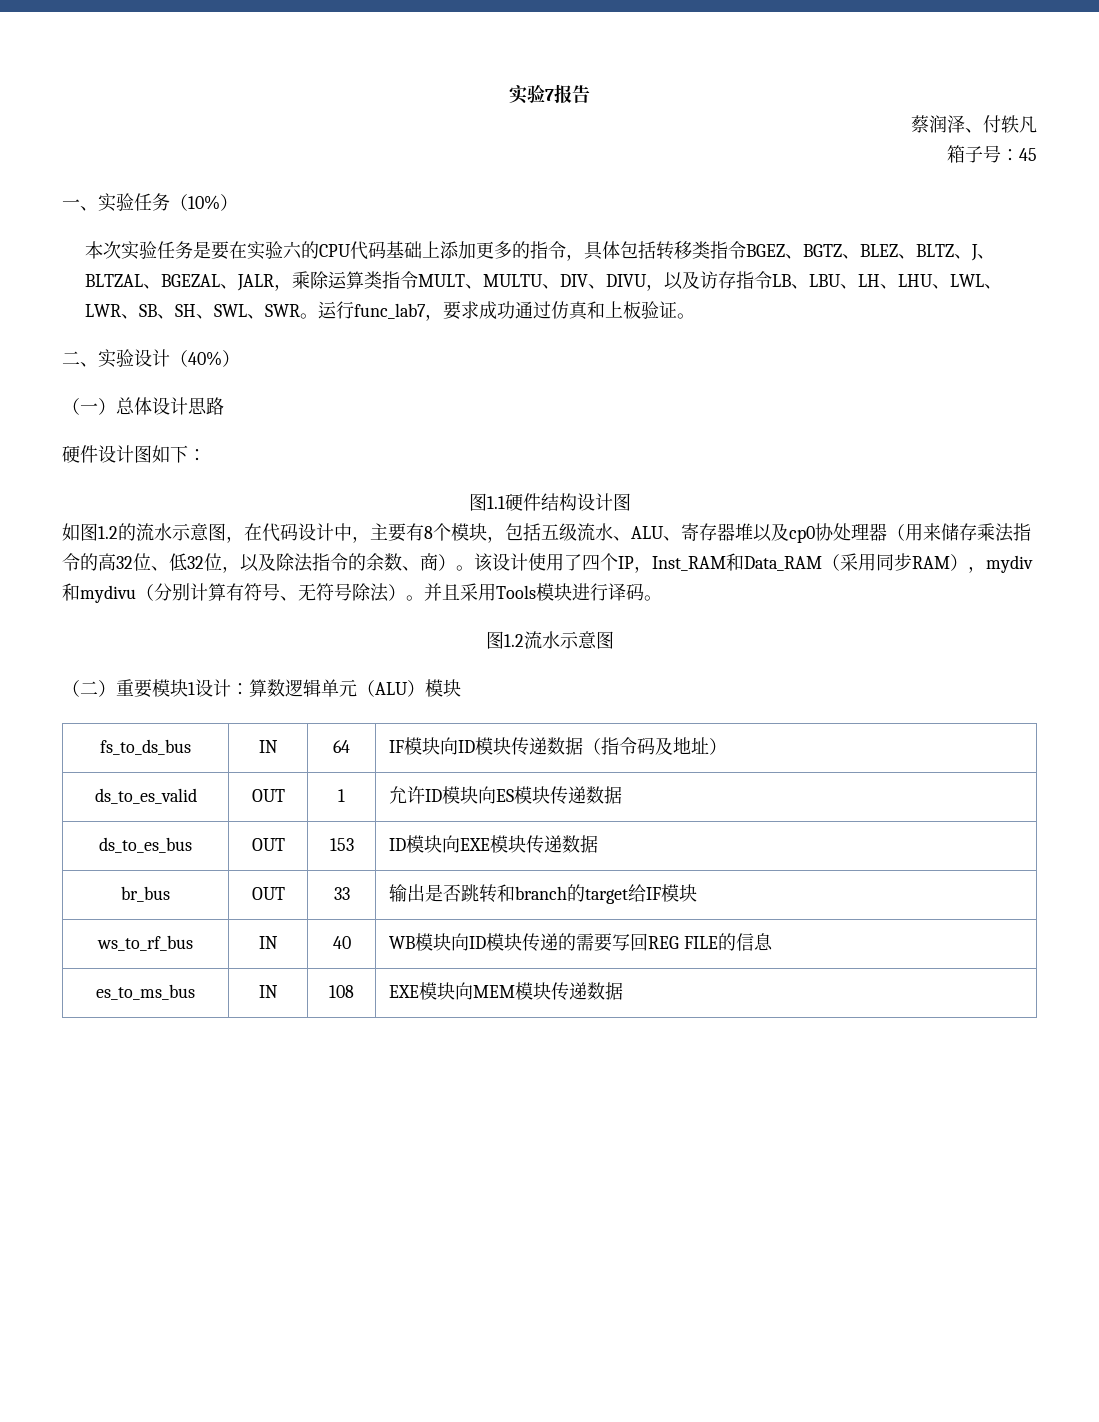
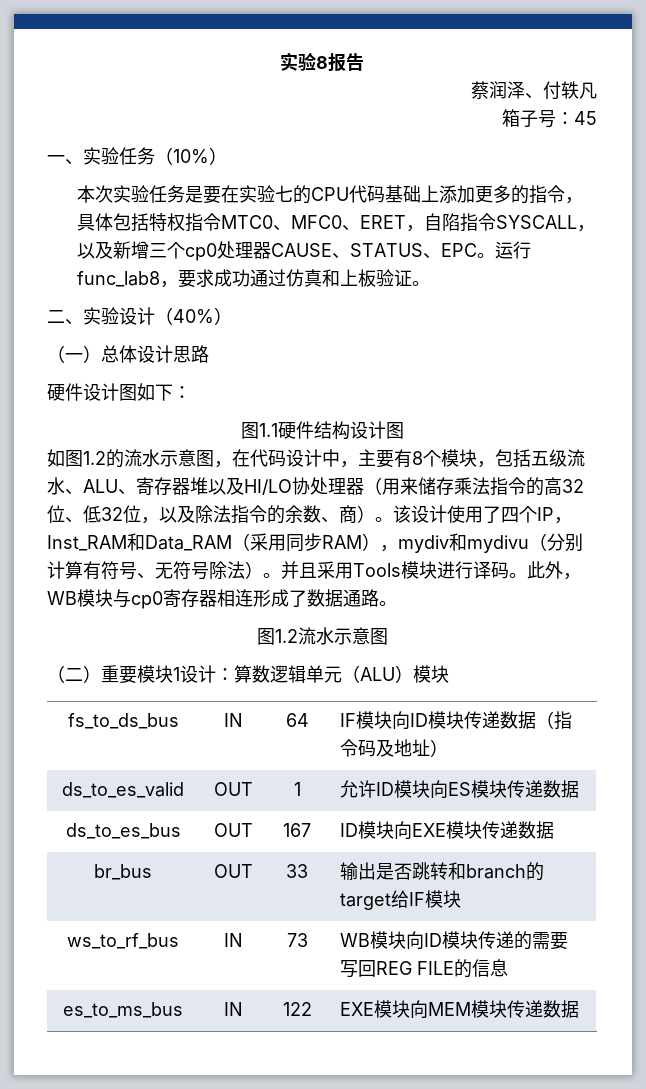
- 实验7报告
+ 实验8报告
- 本次实验任务是要在实验六的CPU代码基础上添加更多的指令，具体包括转移类指令BGEZ、BGTZ、BLEZ、BLTZ、J、BLTZAL、BGEZAL、JALR，乘除运算类指令MULT、MULTU、DIV、DIVU，以及访存指令LB、LBU、LH、LHU、LWL、LWR、SB、SH、SWL、SWR。运行func_lab7，要求成功通过仿真和上板验证。
+ 本次实验任务是要在实验七的CPU代码基础上添加更多的指令，具体包括特权指令MTC0、MFC0、ERET，自陷指令SYSCALL，以及新增三个cp0处理器CAUSE、STATUS、EPC。运行func_lab8，要求成功通过仿真和上板验证。
- 如图1.2的流水示意图，在代码设计中，主要有8个模块，包括五级流水、ALU、寄存器堆以及cp0协处理器（用来储存乘法指令的高32位、低32位，以及除法指令的余数、商）。
+ 如图1.2的流水示意图，在代码设计中，主要有8个模块，包括五级流水、ALU、寄存器堆以及HI/LO协处理器（用来储存乘法指令的高32位、低32位，以及除法指令的余数、商）。
+ 此外，WB模块与cp0寄存器相连形成了数据通路。
- ds_to_es_bus | OUT | 153 | ID模块向EXE模块传递数据
+ ds_to_es_bus | OUT | 167 | ID模块向EXE模块传递数据
- ws_to_rf_bus | IN | 40 | WB模块向ID模块传递的需要写回REG FILE的信息
+ ws_to_rf_bus | IN | 73 | WB模块向ID模块传递的需要写回REG FILE的信息
- es_to_ms_bus | IN | 108 | EXE模块向MEM模块传递数据
+ es_to_ms_bus | IN | 122 | EXE模块向MEM模块传递数据

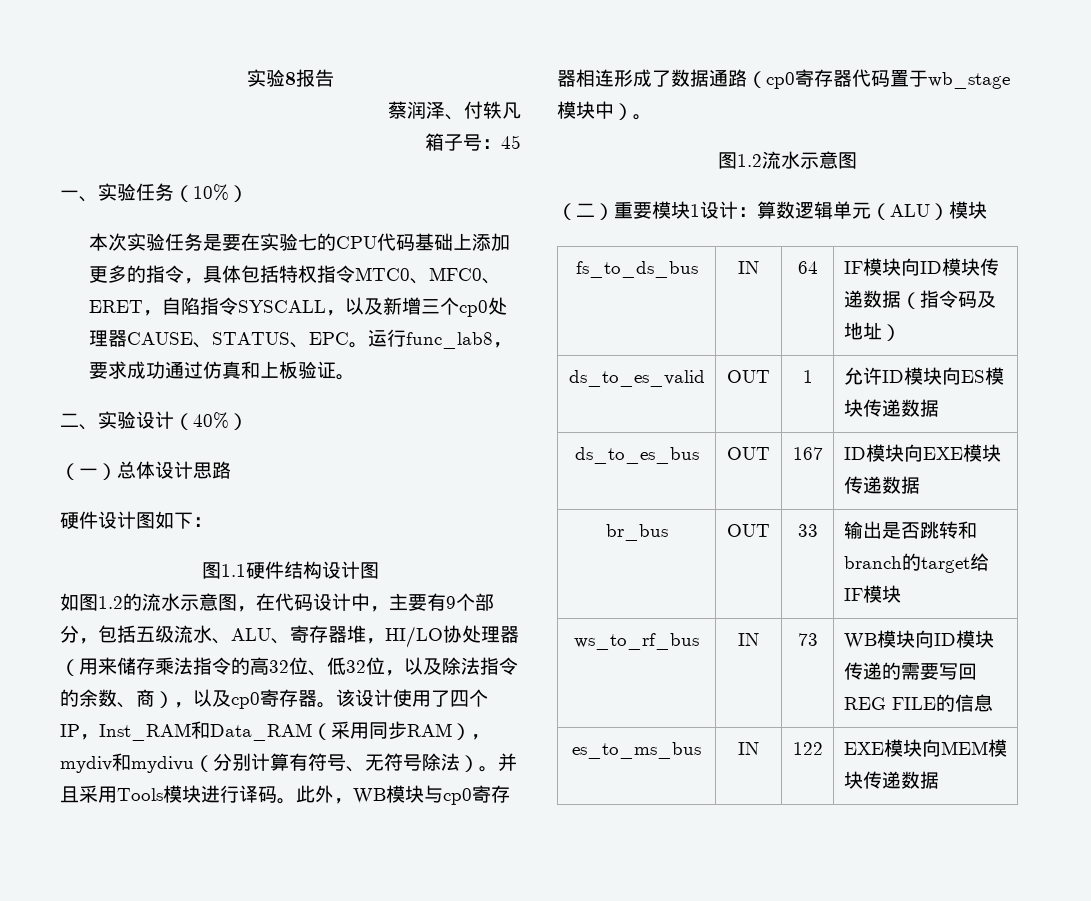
- 如图1.2的流水示意图，在代码设计中，主要有8个模块，包括五级流水、ALU、寄存器堆以及HI/LO协处理器（用来储存乘法指令的高32位、低32位，以及除法指令的余数、商）。
+ 如图1.2的流水示意图，在代码设计中，主要有9个部分，包括五级流水、ALU、寄存器堆，HI/LO协处理器（用来储存乘法指令的高32位、低32位，以及除法指令的余数、商），以及cp0寄存器。
- 此外，WB模块与cp0寄存器相连形成了数据通路。
+ 此外，WB模块与cp0寄存器相连形成了数据通路（cp0寄存器代码置于wb_stage模块中）。

